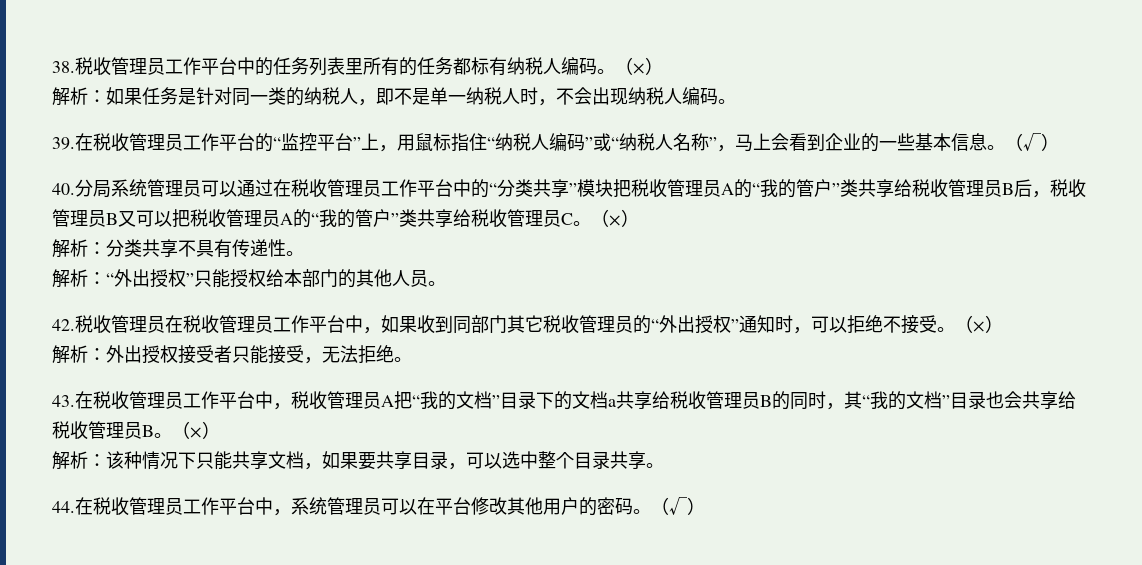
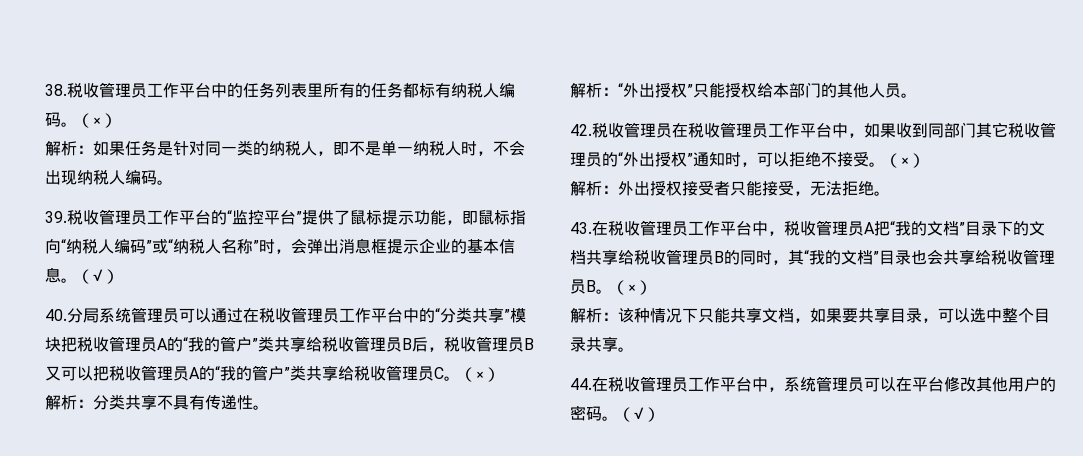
- 39.在税收管理员工作平台的“监控平台”上，用鼠标指住“纳税人编码”或“纳税人名称”，马上会看到企业的一些基本信息。
+ 39.税收管理员工作平台的“监控平台”提供了鼠标提示功能，即鼠标指向“纳税人编码”或“纳税人名称”时，会弹出消息框提示企业的基本信息。
- 43.在税收管理员工作平台中，税收管理员A把“我的文档”目录下的文档a共享给税收管理员B的同时，其“我的文档”目录也会共享给税收管理员B。
+ 43.在税收管理员工作平台中，税收管理员A把“我的文档”目录下的文档共享给税收管理员B的同时，其“我的文档”目录也会共享给税收管理员B。

